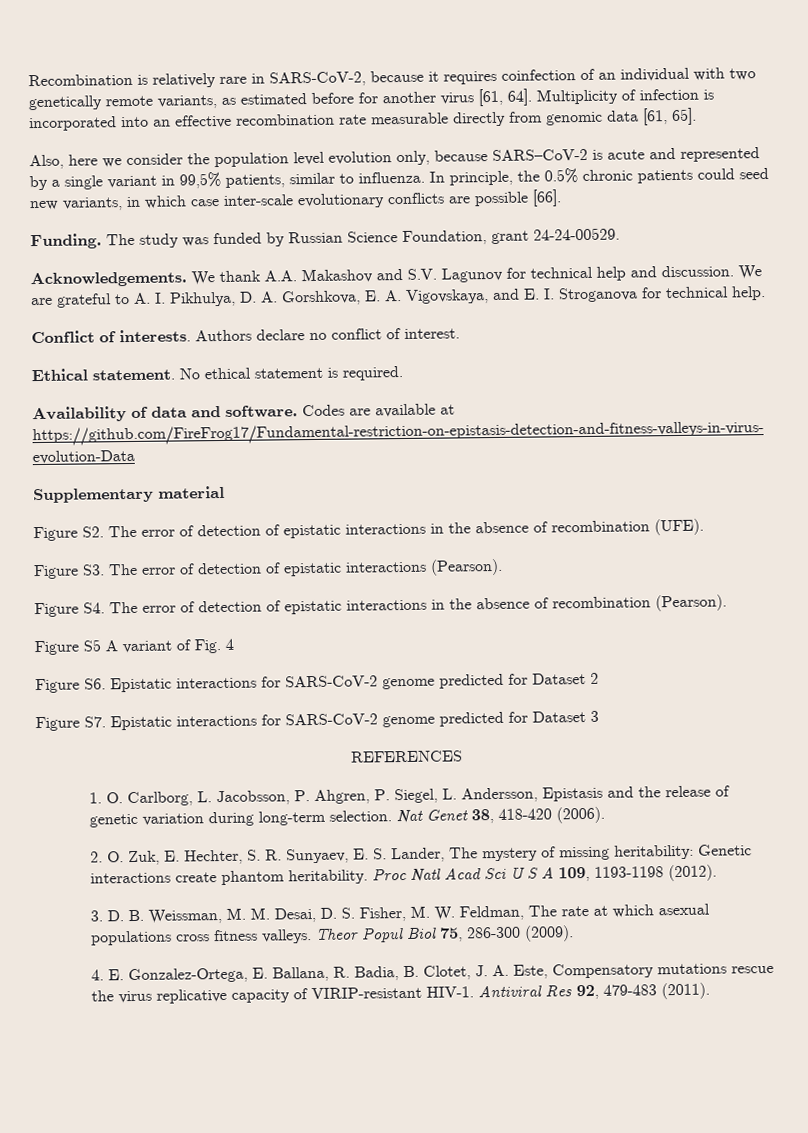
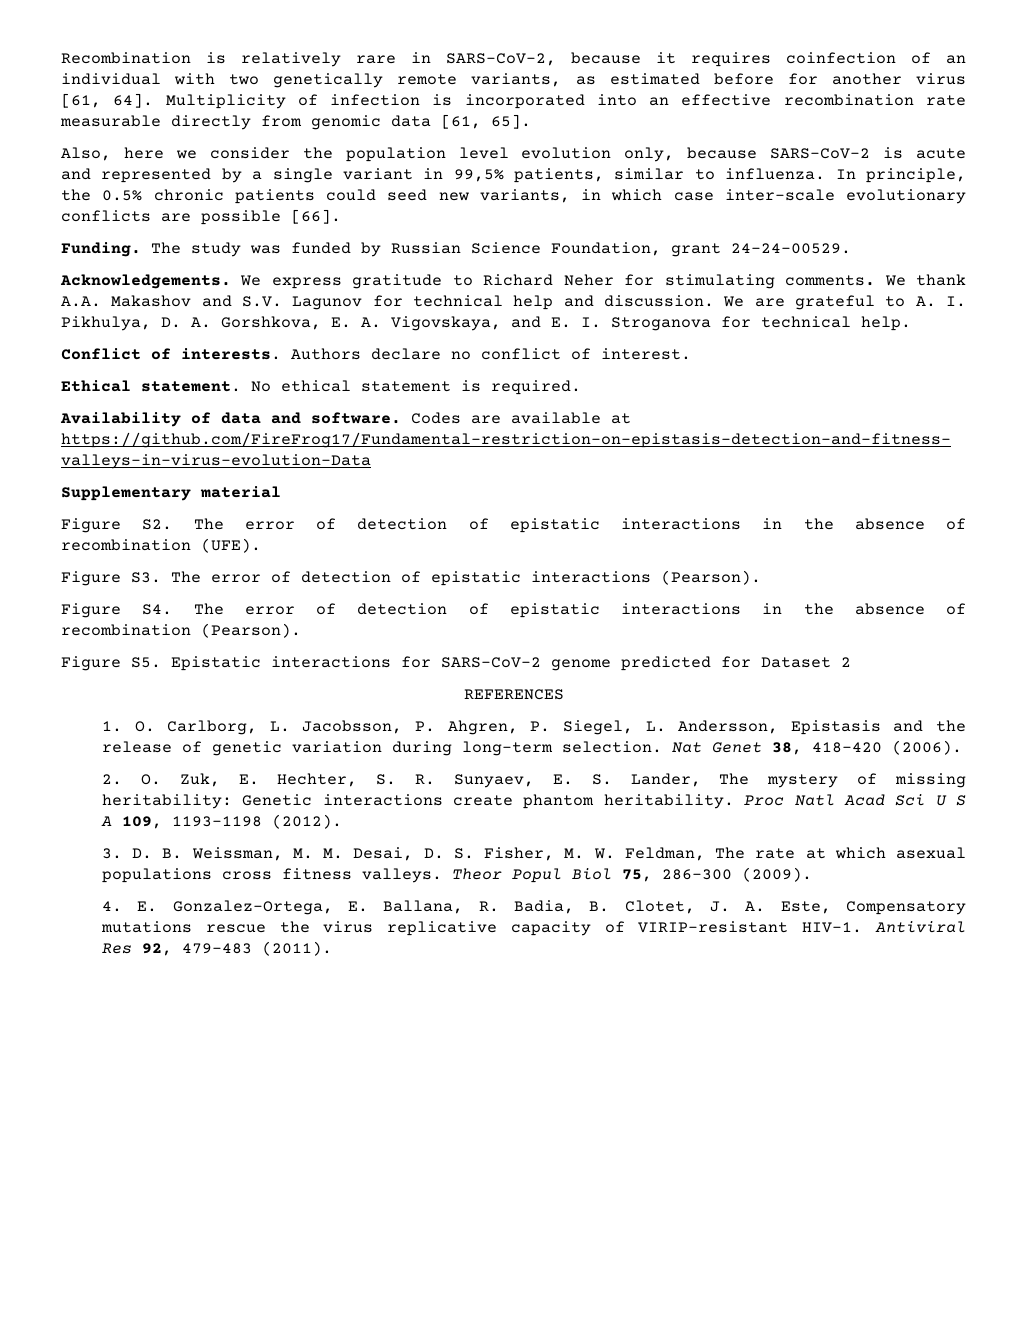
- We thank A.A. Makashov and S.V. Lagunov for technical help and discussion.
+ We express gratitude to Richard Neher for stimulating comments. We thank A.A. Makashov and S.V. Lagunov for technical help and discussion.
- Figure S5 А variant of Fig. 4
- Figure S6. Epistatic interactions for SARS-CoV-2 genome predicted for Dataset 2
+ Figure S5. Epistatic interactions for SARS-CoV-2 genome predicted for Dataset 2
- Figure S7. Epistatic interactions for SARS-CoV-2 genome predicted for Dataset 3

